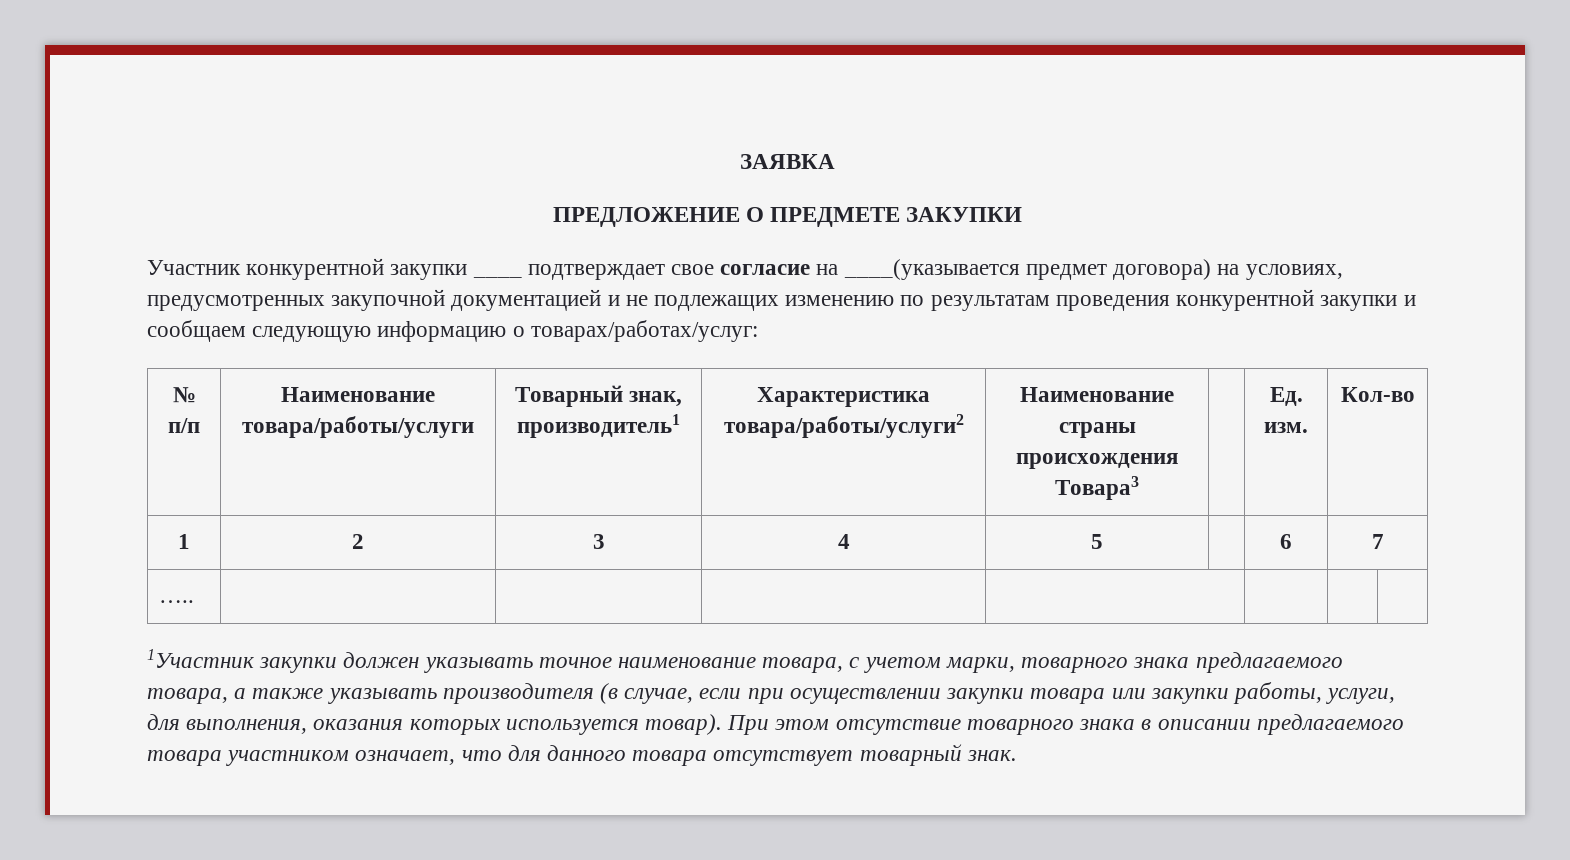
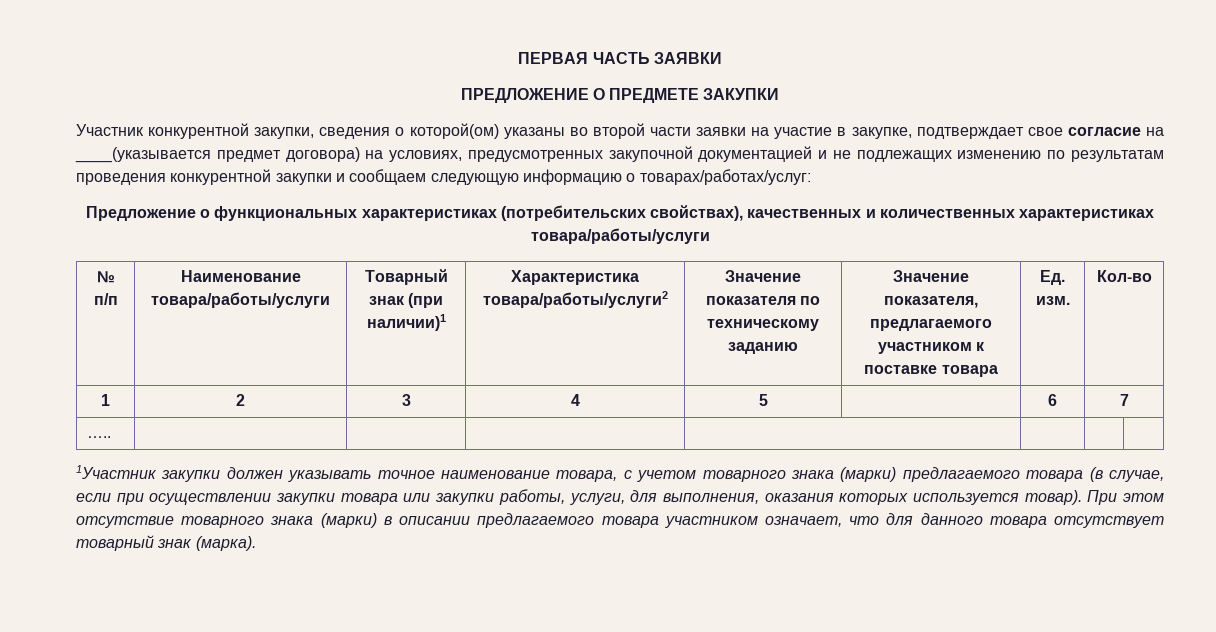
- ЗАЯВКА
+ ПЕРВАЯ ЧАСТЬ ЗАЯВКИ
- Участник конкурентной закупки ____ подтверждает свое согласие на ____(указывается предмет договора) на условиях, предусмотренных закупочной документацией и не подлежащих изменению по результатам проведения конкурентной закупки и сообщаем следующую информацию о товарах/работах/услуг:
+ Участник конкурентной закупки, сведения о которой(ом) указаны во второй части заявки на участие в закупке, подтверждает свое согласие на ____(указывается предмет договора) на условиях, предусмотренных закупочной документацией и не подлежащих изменению по результатам проведения конкурентной закупки и сообщаем следующую информацию о товарах/работах/услуг:
+ Предложение о функциональных характеристиках (потребительских свойствах), качественных и количественных характеристиках товара/работы/услуги
- № п/п | Наименование товара/работы/услуги | Товарный знак, производитель1 | Характеристика товара/работы/услуги2 | Наименование страны происхождения Товара3 | | Ед. изм. | Кол-во
+ № п/п | Наименование товара/работы/услуги | Товарный знак (при наличии)1 | Характеристика товара/работы/услуги2 | Значение показателя по техническому заданию | Значение показателя, предлагаемого участником к поставке товара | Ед. изм. | Кол-во
- 1Участник закупки должен указывать точное наименование товара, с учетом марки, товарного знака предлагаемого товара, а также указывать производителя (в случае, если при осуществлении закупки товара или закупки работы, услуги, для выполнения, оказания которых используется товар).
+ 1Участник закупки должен указывать точное наименование товара, с учетом товарного знака (марки) предлагаемого товара (в случае, если при осуществлении закупки товара или закупки работы, услуги, для выполнения, оказания которых используется товар).
- При этом отсутствие товарного знака в описании предлагаемого товара участником означает, что для данного товара отсутствует товарный знак.
+ При этом отсутствие товарного знака (марки) в описании предлагаемого товара участником означает, что для данного товара отсутствует товарный знак (марка).

